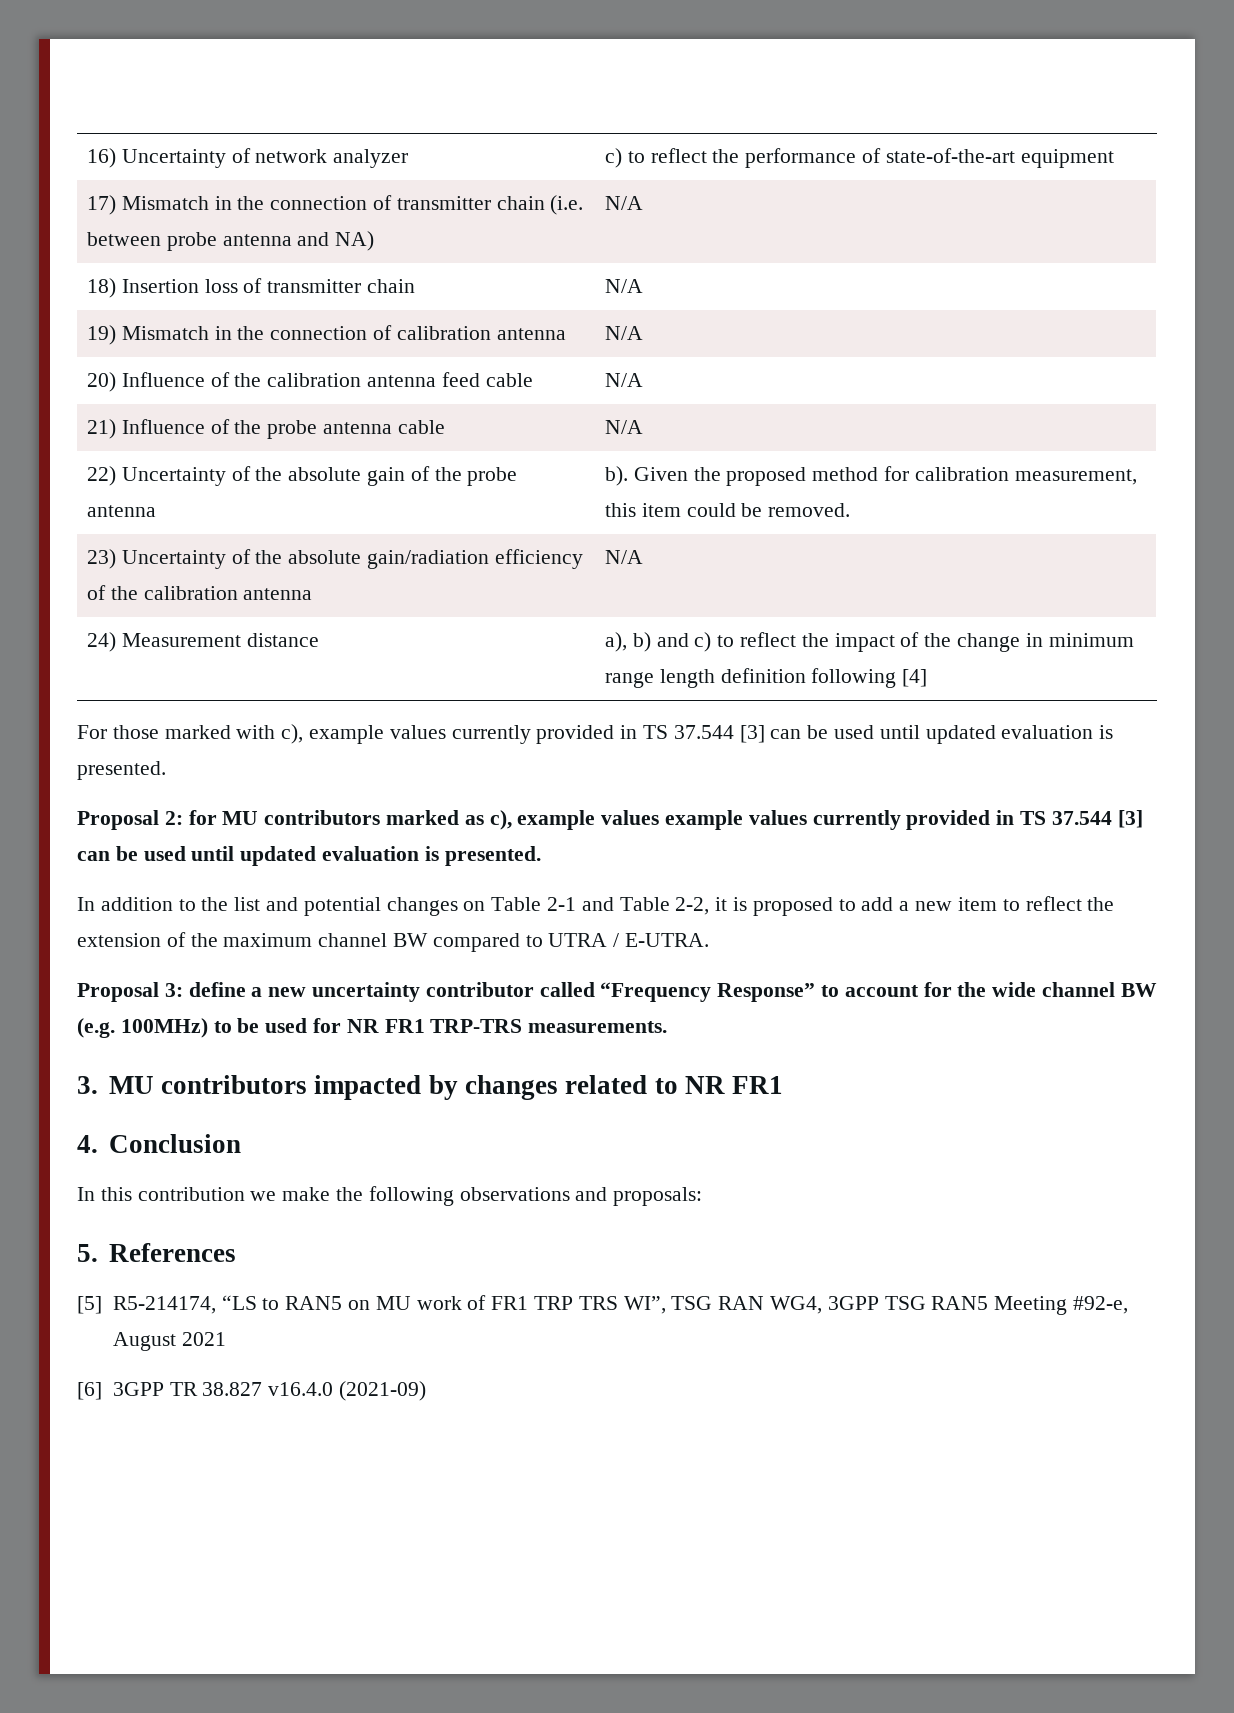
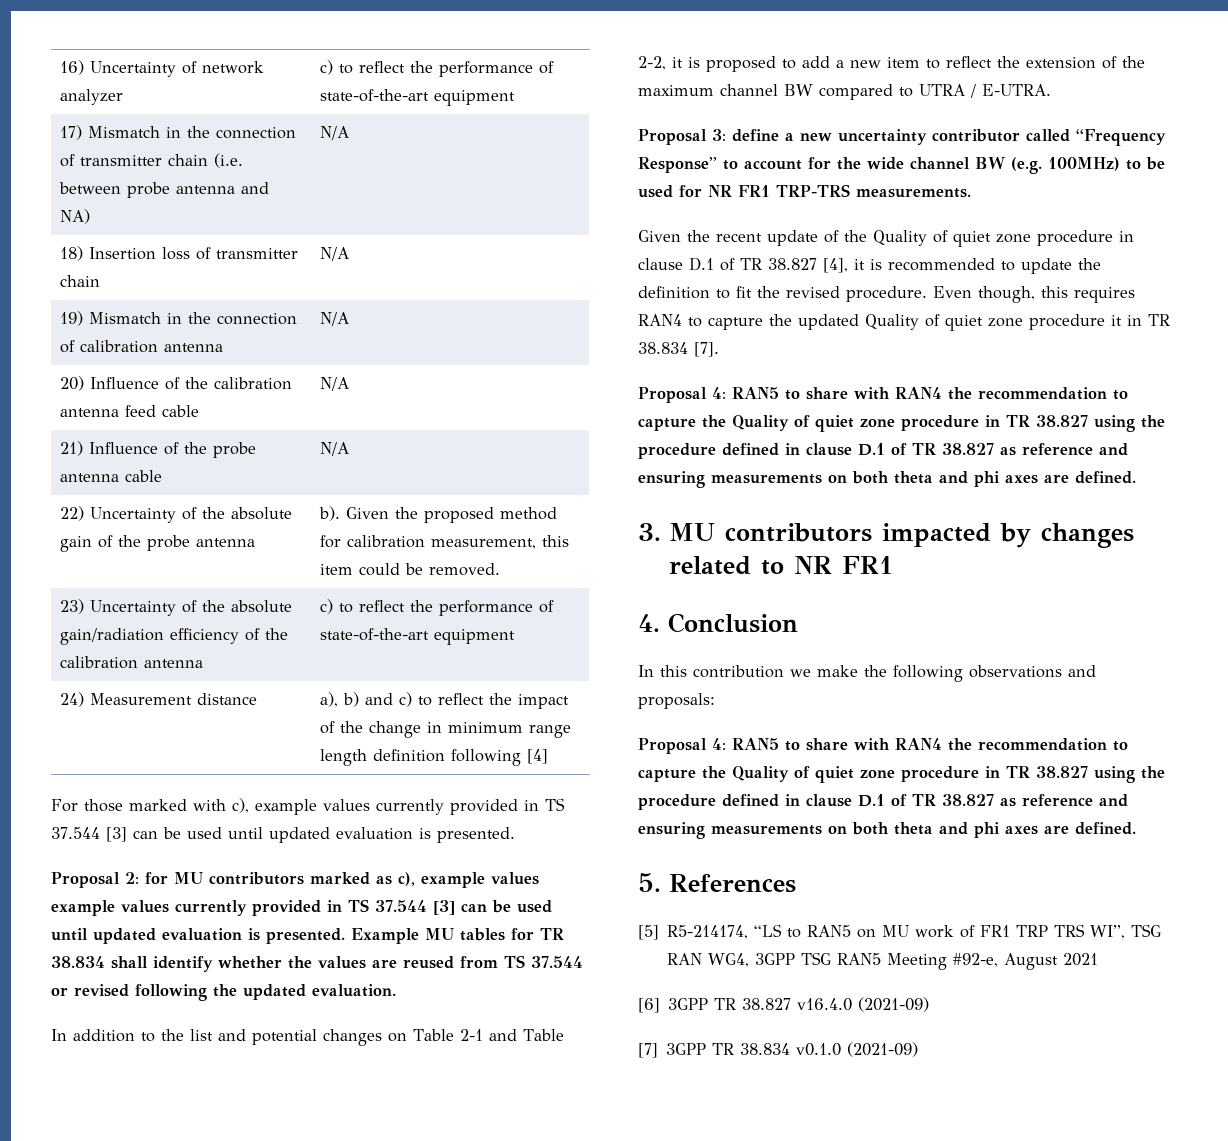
- 23) Uncertainty of the absolute gain/radiation efficiency of the calibration antenna | N/A
+ 23) Uncertainty of the absolute gain/radiation efficiency of the calibration antenna | c) to reflect the performance of state-of-the-art equipment
+ Example MU tables for TR 38.834 shall identify whether the values are reused from TS 37.544 or revised following the updated evaluation.
+ Given the recent update of the Quality of quiet zone procedure in clause D.1 of TR 38.827 [4], it is recommended to update the definition to fit the revised procedure. Even though, this requires RAN4 to capture the updated Quality of quiet zone procedure it in TR 38.834 [7].
+ Proposal 4: RAN5 to share with RAN4 the recommendation to capture the Quality of quiet zone procedure in TR 38.827 using the procedure defined in clause D.1 of TR 38.827 as reference and ensuring measurements on both theta and phi axes are defined.
  In this contribution we make the following observations and proposals:
+ Proposal 4: RAN5 to share with RAN4 the recommendation to capture the Quality of quiet zone procedure in TR 38.827 using the procedure defined in clause D.1 of TR 38.827 as reference and ensuring measurements on both theta and phi axes are defined.
+ [7] 3GPP TR 38.834 v0.1.0 (2021-09)

